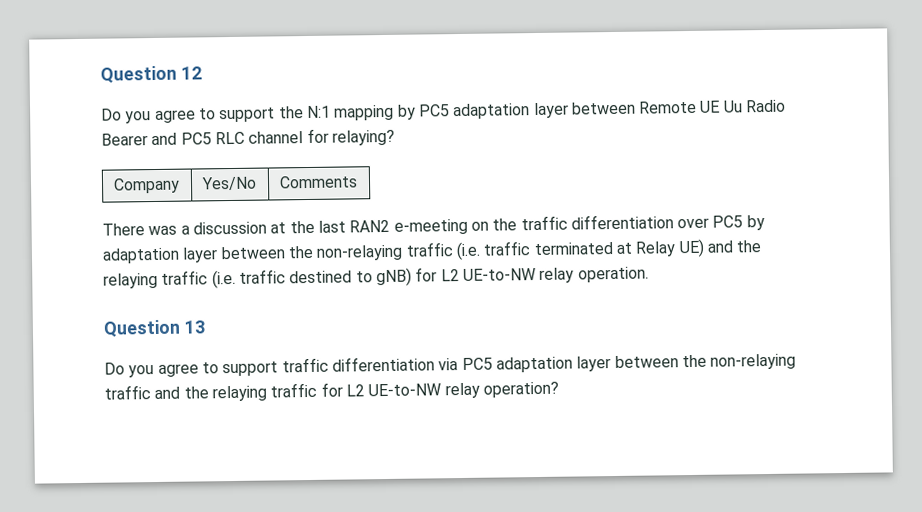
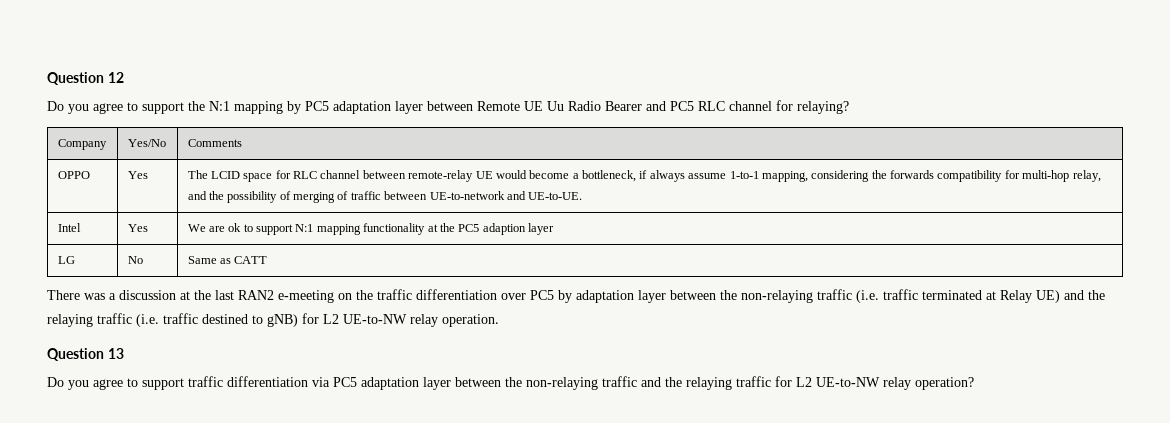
+ OPPO | Yes | The LCID space for RLC channel between remote-relay UE would become a bottleneck, if always assume 1-to-1 mapping, considering the forwards compatibility for multi-hop relay, and the possibility of merging of traffic between UE-to-network and UE-to-UE.
+ Intel | Yes | We are ok to support N:1 mapping functionality at the PC5 adaption layer
+ LG | No | Same as CATT

